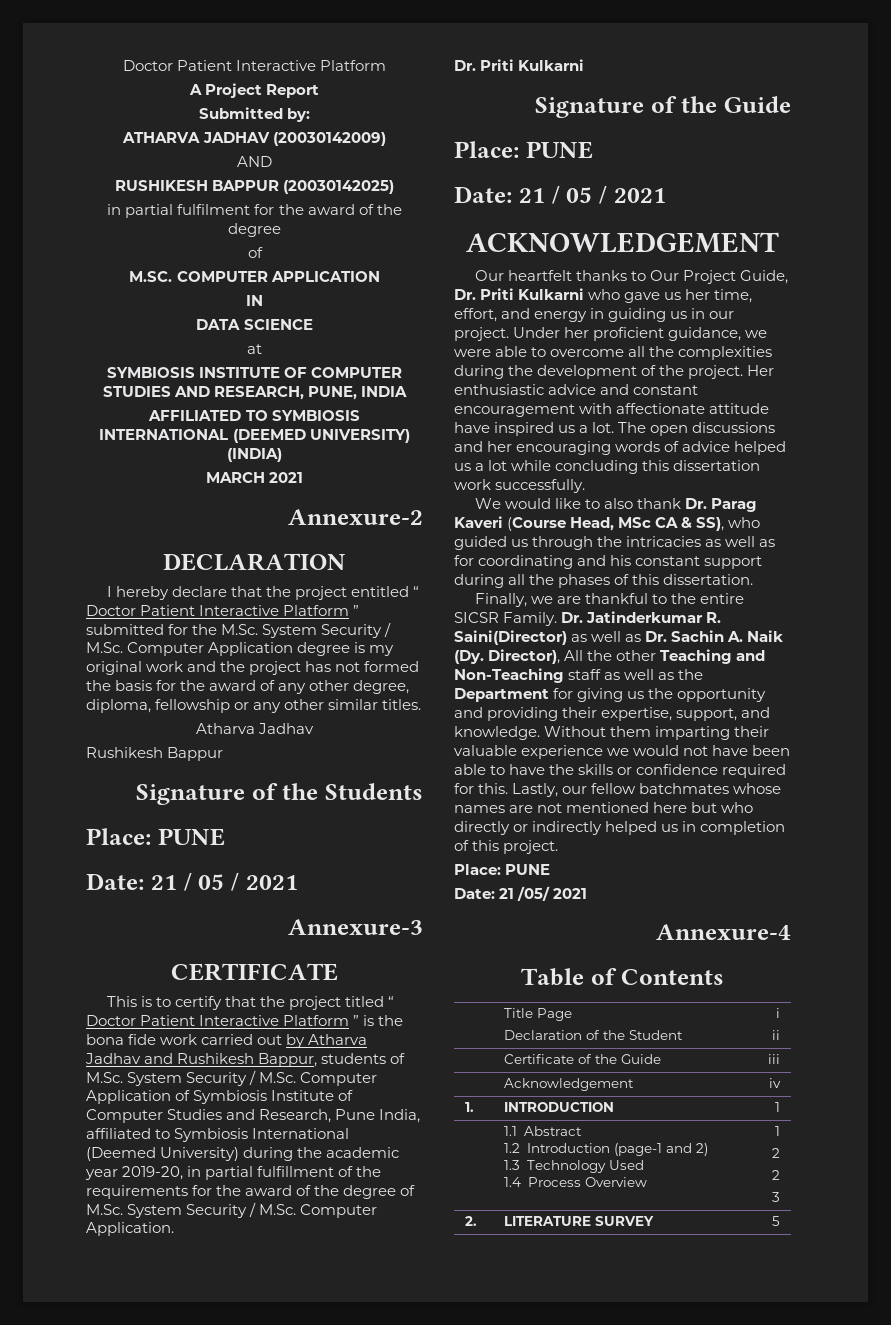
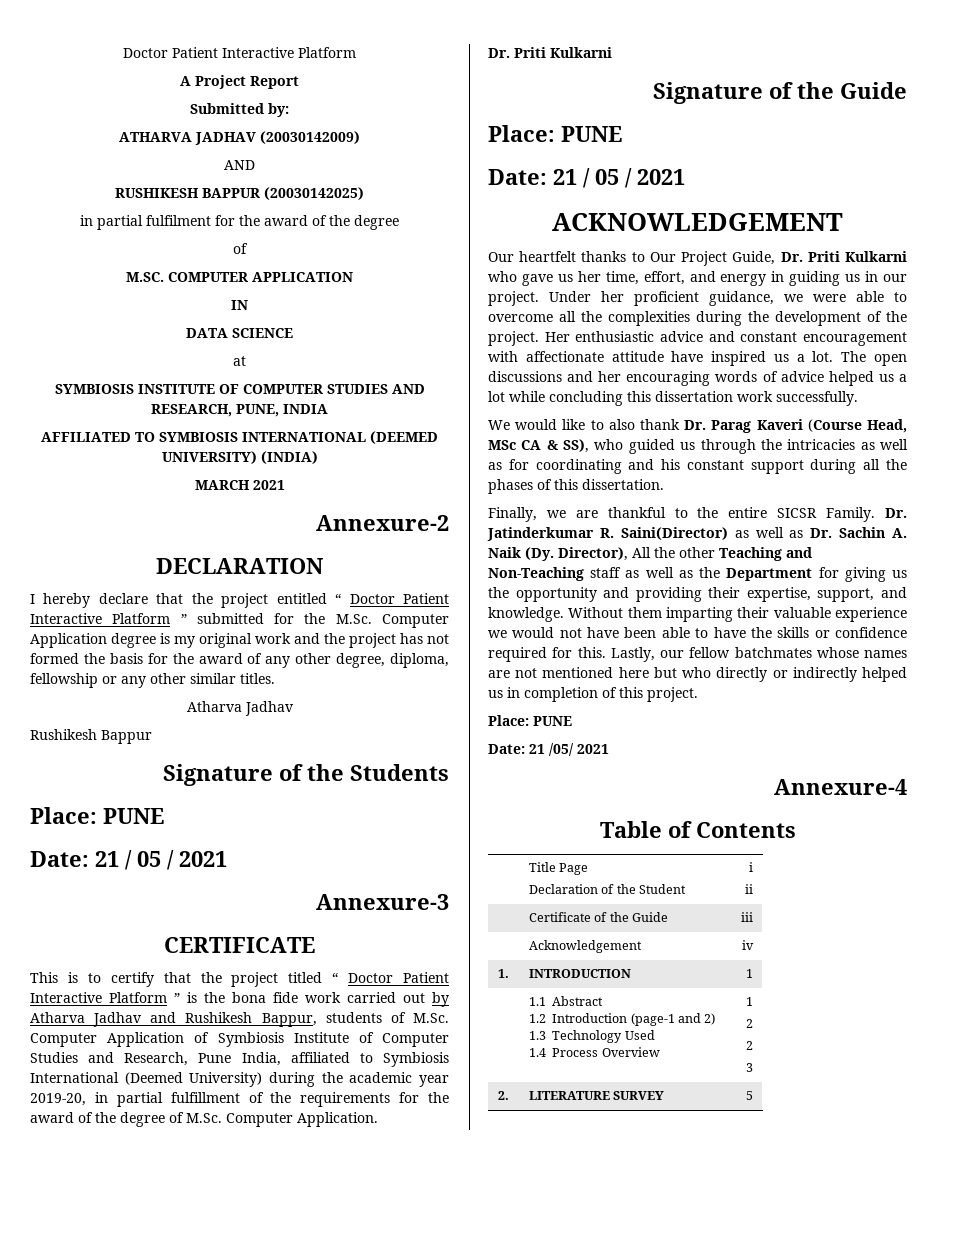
- I hereby declare that the project entitled “ Doctor Patient Interactive Platform ” submitted for the M.Sc. System Security / M.Sc. Computer Application degree is my original work and the project has not formed the basis for the award of any other degree, diploma, fellowship or any other similar titles.
+ I hereby declare that the project entitled “ Doctor Patient Interactive Platform ” submitted for the M.Sc. Computer Application degree is my original work and the project has not formed the basis for the award of any other degree, diploma, fellowship or any other similar titles.
- This is to certify that the project titled “ Doctor Patient Interactive Platform ” is the bona fide work carried out by Atharva Jadhav and Rushikesh Bappur, students of M.Sc. System Security / M.Sc. Computer Application of Symbiosis Institute of Computer Studies and Research, Pune India, affiliated to Symbiosis International (Deemed University) during the academic year 2019-20, in partial fulfillment of the requirements for the award of the degree of M.Sc. System Security / M.Sc. Computer Application.
+ This is to certify that the project titled “ Doctor Patient Interactive Platform ” is the bona fide work carried out by Atharva Jadhav and Rushikesh Bappur, students of M.Sc. Computer Application of Symbiosis Institute of Computer Studies and Research, Pune India, affiliated to Symbiosis International (Deemed University) during the academic year 2019-20, in partial fulfillment of the requirements for the award of the degree of M.Sc. Computer Application.

